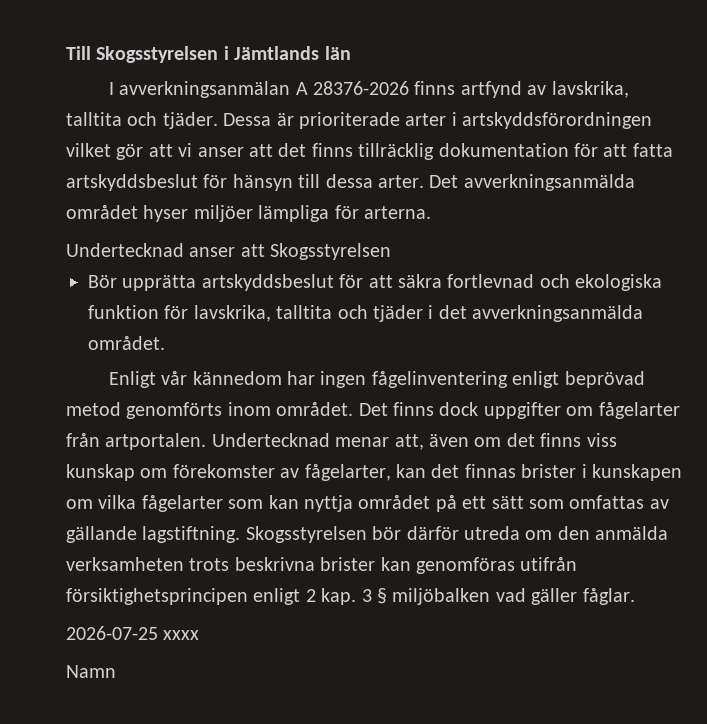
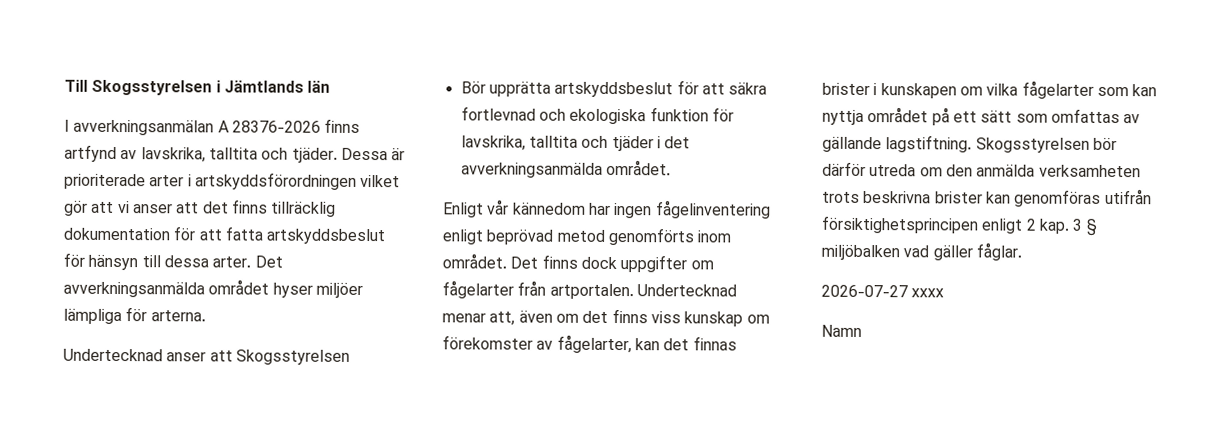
- 2026-07-25 xxxx
+ 2026-07-27 xxxx

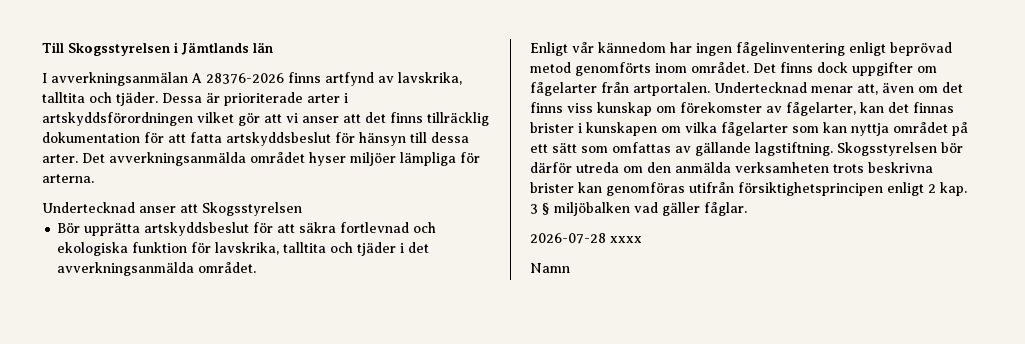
- 2026-07-27 xxxx
+ 2026-07-28 xxxx

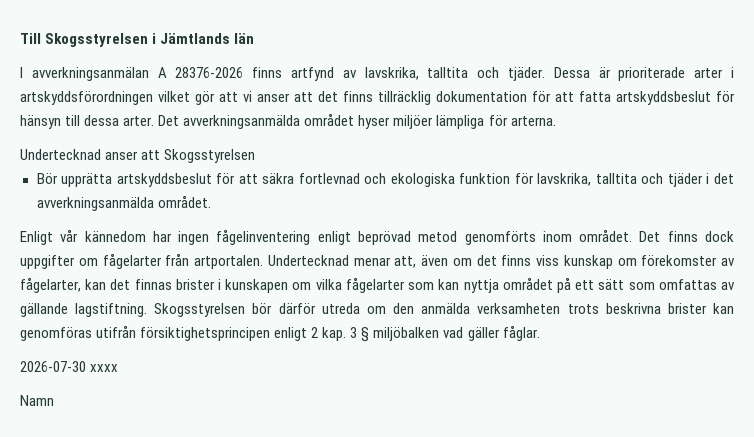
- 2026-07-28 xxxx
+ 2026-07-30 xxxx

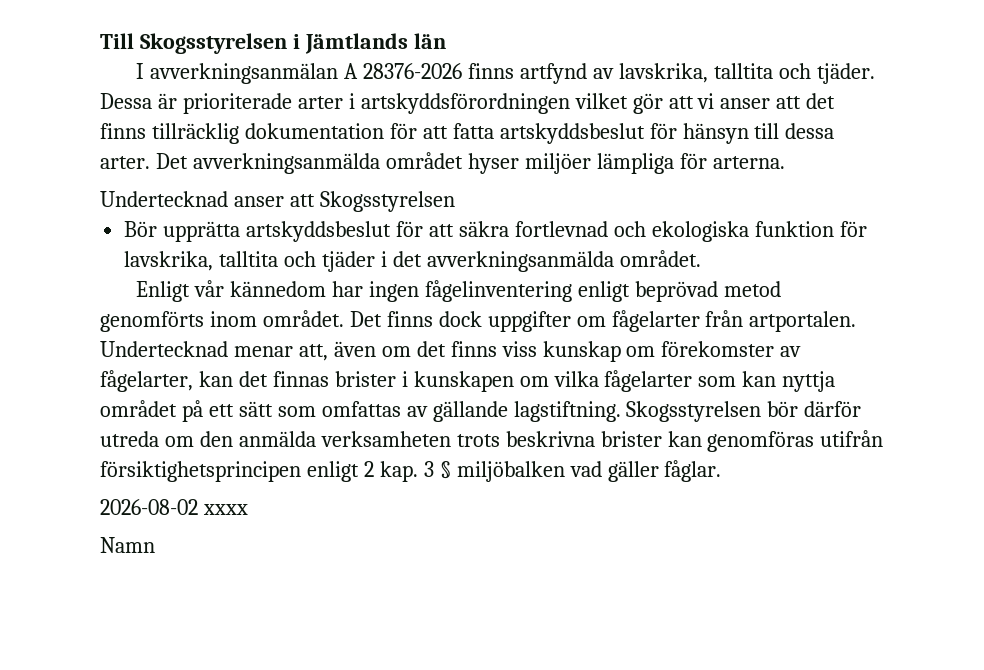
- 2026-07-30 xxxx
+ 2026-08-02 xxxx

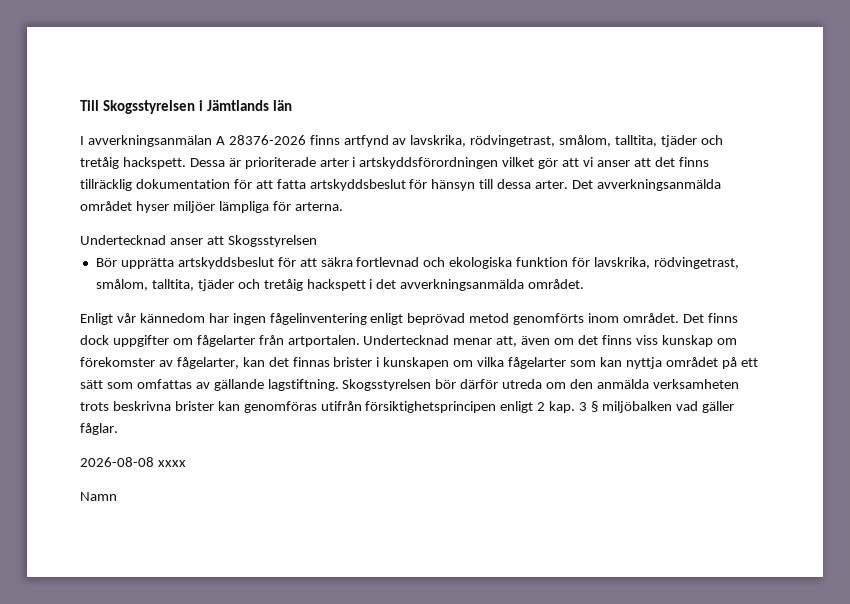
- I avverkningsanmälan A 28376-2026 finns artfynd av lavskrika, talltita och tjäder.
+ I avverkningsanmälan A 28376-2026 finns artfynd av lavskrika, rödvingetrast, smålom, talltita, tjäder och tretåig hackspett.
- Bör upprätta artskyddsbeslut för att säkra fortlevnad och ekologiska funktion för lavskrika, talltita och tjäder i det avverkningsanmälda området.
+ Bör upprätta artskyddsbeslut för att säkra fortlevnad och ekologiska funktion för lavskrika, rödvingetrast, smålom, talltita, tjäder och tretåig hackspett i det avverkningsanmälda området.
- 2026-08-02 xxxx
+ 2026-08-08 xxxx

